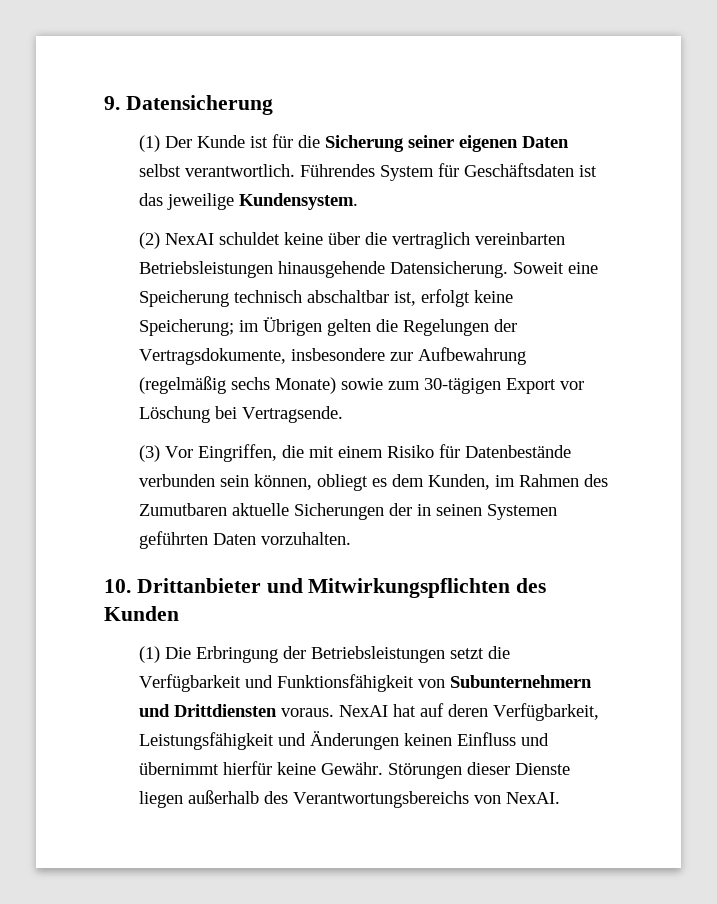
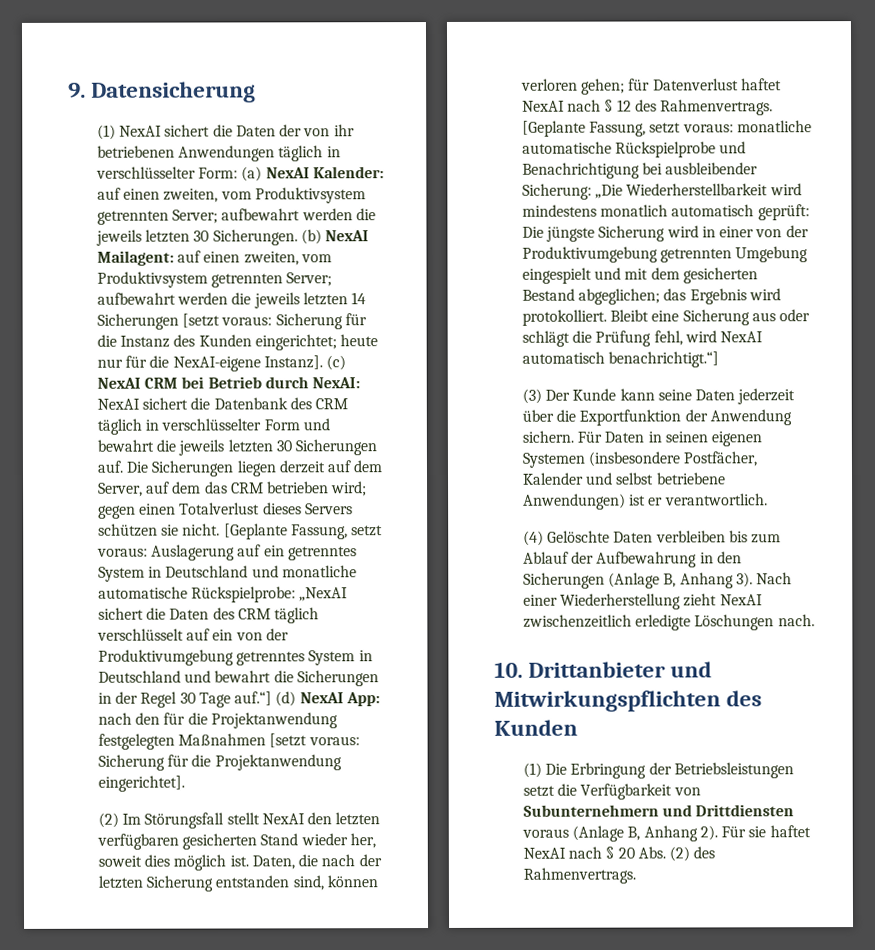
- (1) Der Kunde ist für die Sicherung seiner eigenen Daten selbst verantwortlich. Führendes System für Geschäftsdaten ist das jeweilige Kundensystem.
- (2) NexAI schuldet keine über die vertraglich vereinbarten Betriebsleistungen hinausgehende Datensicherung. Soweit eine Speicherung technisch abschaltbar ist, erfolgt keine Speicherung; im Übrigen gelten die Regelungen der Vertragsdokumente, insbesondere zur Aufbewahrung (regelmäßig sechs Monate) sowie zum 30-tägigen Export vor Löschung bei Vertragsende.
- (3) Vor Eingriffen, die mit einem Risiko für Datenbestände verbunden sein können, obliegt es dem Kunden, im Rahmen des Zumutbaren aktuelle Sicherungen der in seinen Systemen geführten Daten vorzuhalten.
+ (1) NexAI sichert die Daten der von ihr betriebenen Anwendungen täglich in verschlüsselter Form: (a) NexAI Kalender: auf einen zweiten, vom Produktivsystem getrennten Server; aufbewahrt werden die jeweils letzten 30 Sicherungen. (b) NexAI Mailagent: auf einen zweiten, vom Produktivsystem getrennten Server; aufbewahrt werden die jeweils letzten 14 Sicherungen [setzt voraus: Sicherung für die Instanz des Kunden eingerichtet; heute nur für die NexAI-eigene Instanz]. (c) NexAI CRM bei Betrieb durch NexAI: NexAI sichert die Datenbank des CRM täglich in verschlüsselter Form und bewahrt die jeweils letzten 30 Sicherungen auf. Die Sicherungen liegen derzeit auf dem Server, auf dem das CRM betrieben wird; gegen einen Totalverlust dieses Servers schützen sie nicht. [Geplante Fassung, setzt voraus: Auslagerung auf ein getrenntes System in Deutschland und monatliche automatische Rückspielprobe: „NexAI sichert die Daten des CRM täglich verschlüsselt auf ein von der Produktivumgebung getrenntes System in Deutschland und bewahrt die Sicherungen in der Regel 30 Tage auf.“] (d) NexAI App: nach den für die Projektanwendung festgelegten Maßnahmen [setzt voraus: Sicherung für die Projektanwendung eingerichtet].
+ (2) Im Störungsfall stellt NexAI den letzten verfügbaren gesicherten Stand wieder her, soweit dies möglich ist. Daten, die nach der letzten Sicherung entstanden sind, können verloren gehen; für Datenverlust haftet NexAI nach § 12 des Rahmenvertrags. [Geplante Fassung, setzt voraus: monatliche automatische Rückspielprobe und Benachrichtigung bei ausbleibender Sicherung: „Die Wiederherstellbarkeit wird mindestens monatlich automatisch geprüft: Die jüngste Sicherung wird in einer von der Produktivumgebung getrennten Umgebung eingespielt und mit dem gesicherten Bestand abgeglichen; das Ergebnis wird protokolliert. Bleibt eine Sicherung aus oder schlägt die Prüfung fehl, wird NexAI automatisch benachrichtigt.“]
+ (3) Der Kunde kann seine Daten jederzeit über die Exportfunktion der Anwendung sichern. Für Daten in seinen eigenen Systemen (insbesondere Postfächer, Kalender und selbst betriebene Anwendungen) ist er verantwortlich.
+ (4) Gelöschte Daten verbleiben bis zum Ablauf der Aufbewahrung in den Sicherungen (Anlage B, Anhang 3). Nach einer Wiederherstellung zieht NexAI zwischenzeitlich erledigte Löschungen nach.
- (1) Die Erbringung der Betriebsleistungen setzt die Verfügbarkeit und Funktionsfähigkeit von Subunternehmern und Drittdiensten voraus. NexAI hat auf deren Verfügbarkeit, Leistungsfähigkeit und Änderungen keinen Einfluss und übernimmt hierfür keine Gewähr. Störungen dieser Dienste liegen außerhalb des Verantwortungsbereichs von NexAI.
+ (1) Die Erbringung der Betriebsleistungen setzt die Verfügbarkeit von Subunternehmern und Drittdiensten voraus (Anlage B, Anhang 2). Für sie haftet NexAI nach § 20 Abs. (2) des Rahmenvertrags.

